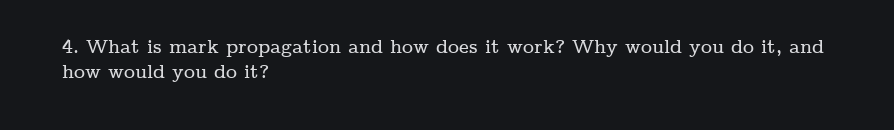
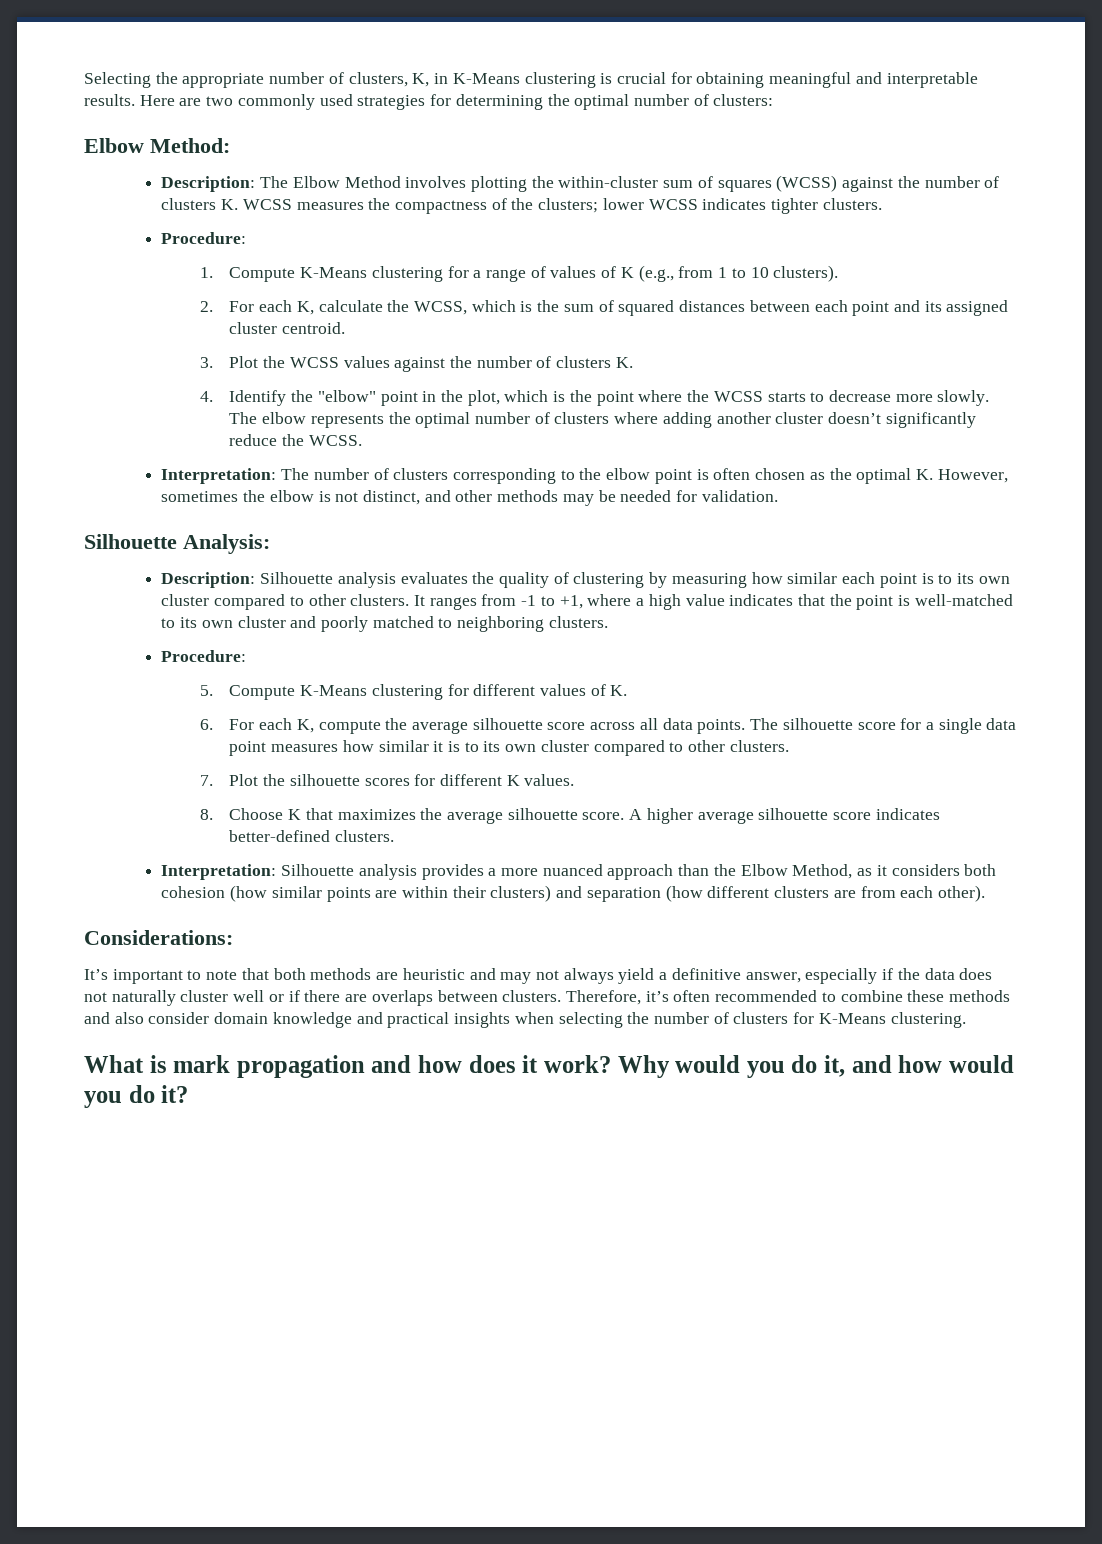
- 4. What is mark propagation and how does it work?
+ Selecting the appropriate number of clusters, K, in K-Means clustering is crucial for obtaining meaningful and interpretable results. Here are two commonly used strategies for determining the optimal number of clusters:
+ Elbow Method:
+ Description: The Elbow Method involves plotting the within-cluster sum of squares (WCSS) against the number of clusters K. WCSS measures the compactness of the clusters; lower WCSS indicates tighter clusters.
+ Procedure:
+ 1. Compute K-Means clustering for a range of values of K (e.g., from 1 to 10 clusters).
+ 2. For each K, calculate the WCSS, which is the sum of squared distances between each point and its assigned cluster centroid.
+ 3. Plot the WCSS values against the number of clusters K.
+ 4. Identify the "elbow" point in the plot, which is the point where the WCSS starts to decrease more slowly. The elbow represents the optimal number of clusters where adding another cluster doesn’t significantly reduce the WCSS.
+ Interpretation: The number of clusters corresponding to the elbow point is often chosen as the optimal K. However, sometimes the elbow is not distinct, and other methods may be needed for validation.
+ Silhouette Analysis:
+ Description: Silhouette analysis evaluates the quality of clustering by measuring how similar each point is to its own cluster compared to other clusters. It ranges from -1 to +1, where a high value indicates that the point is well-matched to its own cluster and poorly matched to neighboring clusters.
+ Procedure:
+ 5. Compute K-Means clustering for different values of K.
+ 6. For each K, compute the average silhouette score across all data points. The silhouette score for a single data point measures how similar it is to its own cluster compared to other clusters.
+ 7. Plot the silhouette scores for different K values.
+ 8. Choose K that maximizes the average silhouette score. A higher average silhouette score indicates better-defined clusters.
+ Interpretation: Silhouette analysis provides a more nuanced approach than the Elbow Method, as it considers both cohesion (how similar points are within their clusters) and separation (how different clusters are from each other).
+ Considerations:
+ It’s important to note that both methods are heuristic and may not always yield a definitive answer, especially if the data does not naturally cluster well or if there are overlaps between clusters. Therefore, it’s often recommended to combine these methods and also consider domain knowledge and practical insights when selecting the number of clusters for K-Means clustering.
+ What is mark propagation and how does it work?

